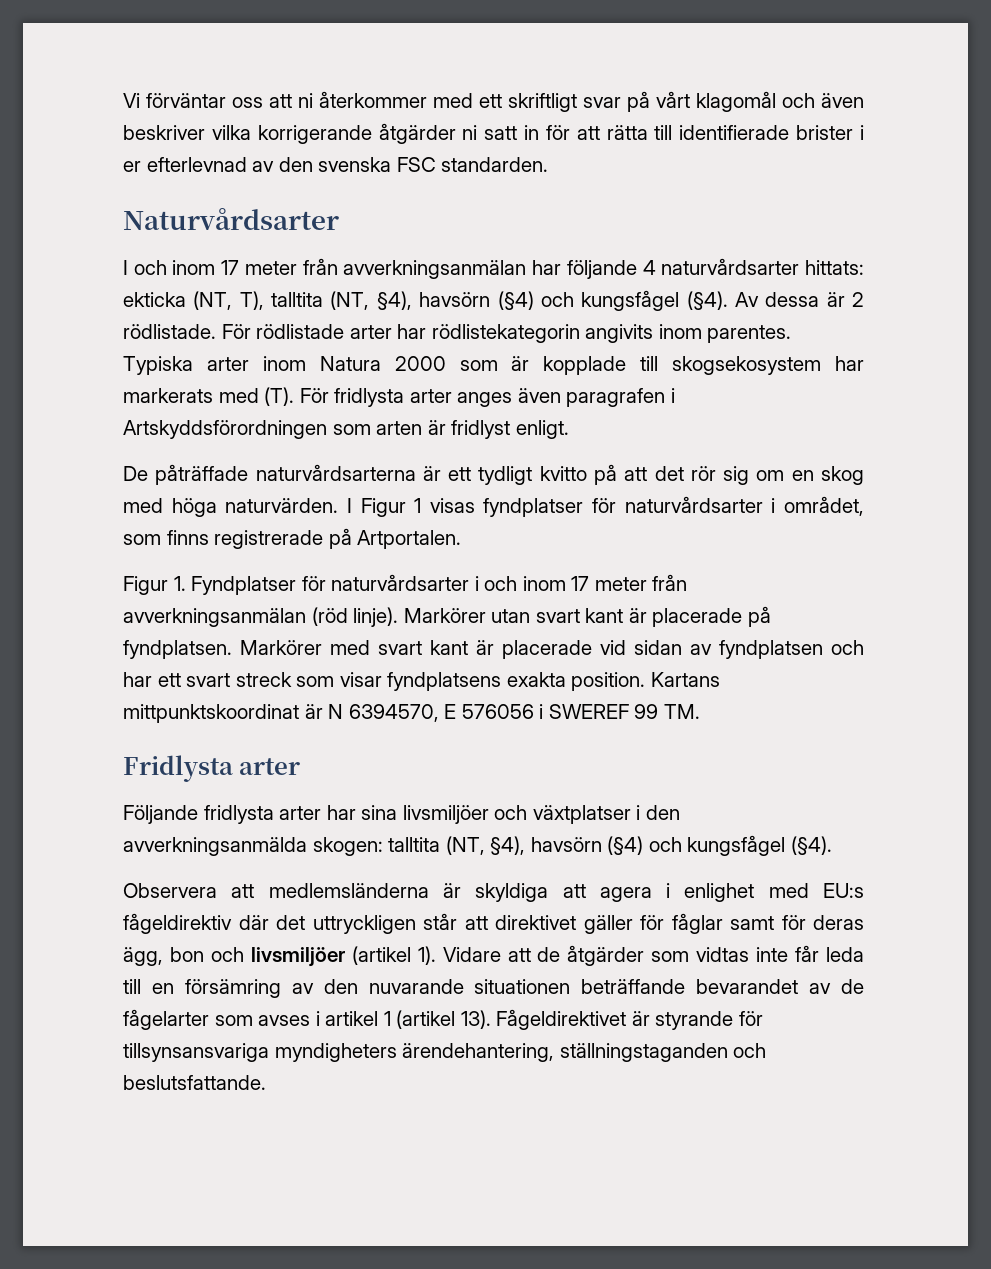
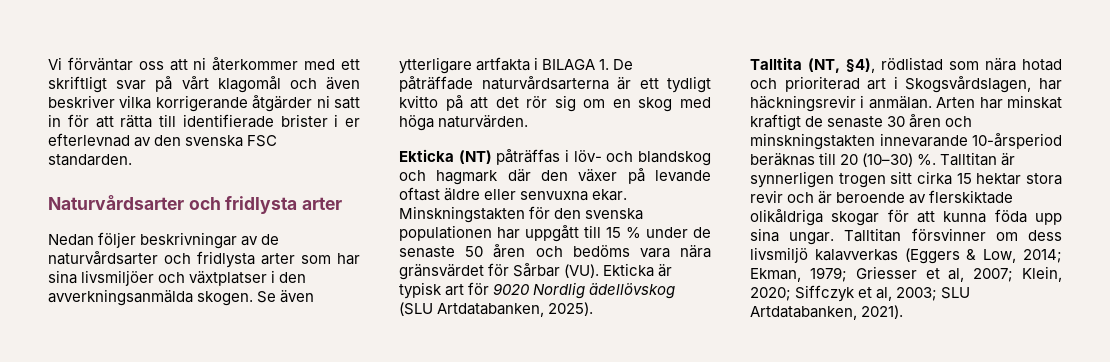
- Naturvårdsarter
- I och inom 17 meter från avverkningsanmälan har följande 4 naturvårdsarter hittats: ekticka (NT, T), talltita (NT, §4), havsörn (§4) och kungsfågel (§4). Av dessa är 2 rödlistade. För rödlistade arter har rödlistekategorin angivits inom parentes. Typiska arter inom Natura 2000 som är kopplade till skogsekosystem har markerats med (T). För fridlysta arter anges även paragrafen i Artskyddsförordningen som arten är fridlyst enligt.
- De påträffade naturvårdsarterna är ett tydligt kvitto på att det rör sig om en skog med höga naturvärden. I Figur 1 visas fyndplatser för naturvårdsarter i området, som finns registrerade på Artportalen.
- Figur 1. Fyndplatser för naturvårdsarter i och inom 17 meter från avverkningsanmälan (röd linje). Markörer utan svart kant är placerade på fyndplatsen. Markörer med svart kant är placerade vid sidan av fyndplatsen och har ett svart streck som visar fyndplatsens exakta position. Kartans mittpunktskoordinat är N 6394570, E 576056 i SWEREF 99 TM.
- Fridlysta arter
- Följande fridlysta arter har sina livsmiljöer och växtplatser i den avverkningsanmälda skogen: talltita (NT, §4), havsörn (§4) och kungsfågel (§4).
- Observera att medlemsländerna är skyldiga att agera i enlighet med EU:s fågeldirektiv där det uttryckligen står att direktivet gäller för fåglar samt för deras ägg, bon och livsmiljöer (artikel 1). Vidare att de åtgärder som vidtas inte får leda till en försämring av den nuvarande situationen beträffande bevarandet av de fågelarter som avses i artikel 1 (artikel 13). Fågeldirektivet är styrande för tillsynsansvariga myndigheters ärendehantering, ställningstaganden och beslutsfattande.
+ Naturvårdsarter och fridlysta arter
+ Nedan följer beskrivningar av de naturvårdsarter och fridlysta arter som har sina livsmiljöer och växtplatser i den avverkningsanmälda skogen. Se även ytterligare artfakta i BILAGA 1. De påträffade naturvårdsarterna är ett tydligt kvitto på att det rör sig om en skog med höga naturvärden.
+ Ekticka (NT) påträffas i löv- och blandskog och hagmark där den växer på levande oftast äldre eller senvuxna ekar. Minskningstakten för den svenska populationen har uppgått till 15 % under de senaste 50 åren och bedöms vara nära gränsvärdet för Sårbar (VU). Ekticka är typisk art för 9020 Nordlig ädellövskog (SLU Artdatabanken, 2025).
+ Talltita (NT, §4), rödlistad som nära hotad och prioriterad art i Skogsvårdslagen, har häckningsrevir i anmälan. Arten har minskat kraftigt de senaste 30 åren och minskningstakten innevarande 10-årsperiod beräknas till 20 (10–30) %. Talltitan är synnerligen trogen sitt cirka 15 hektar stora revir och är beroende av flerskiktade olikåldriga skogar för att kunna föda upp sina ungar. Talltitan försvinner om dess livsmiljö kalavverkas (Eggers & Low, 2014; Ekman, 1979; Griesser et al, 2007; Klein, 2020; Siffczyk et al, 2003; SLU Artdatabanken, 2021).

